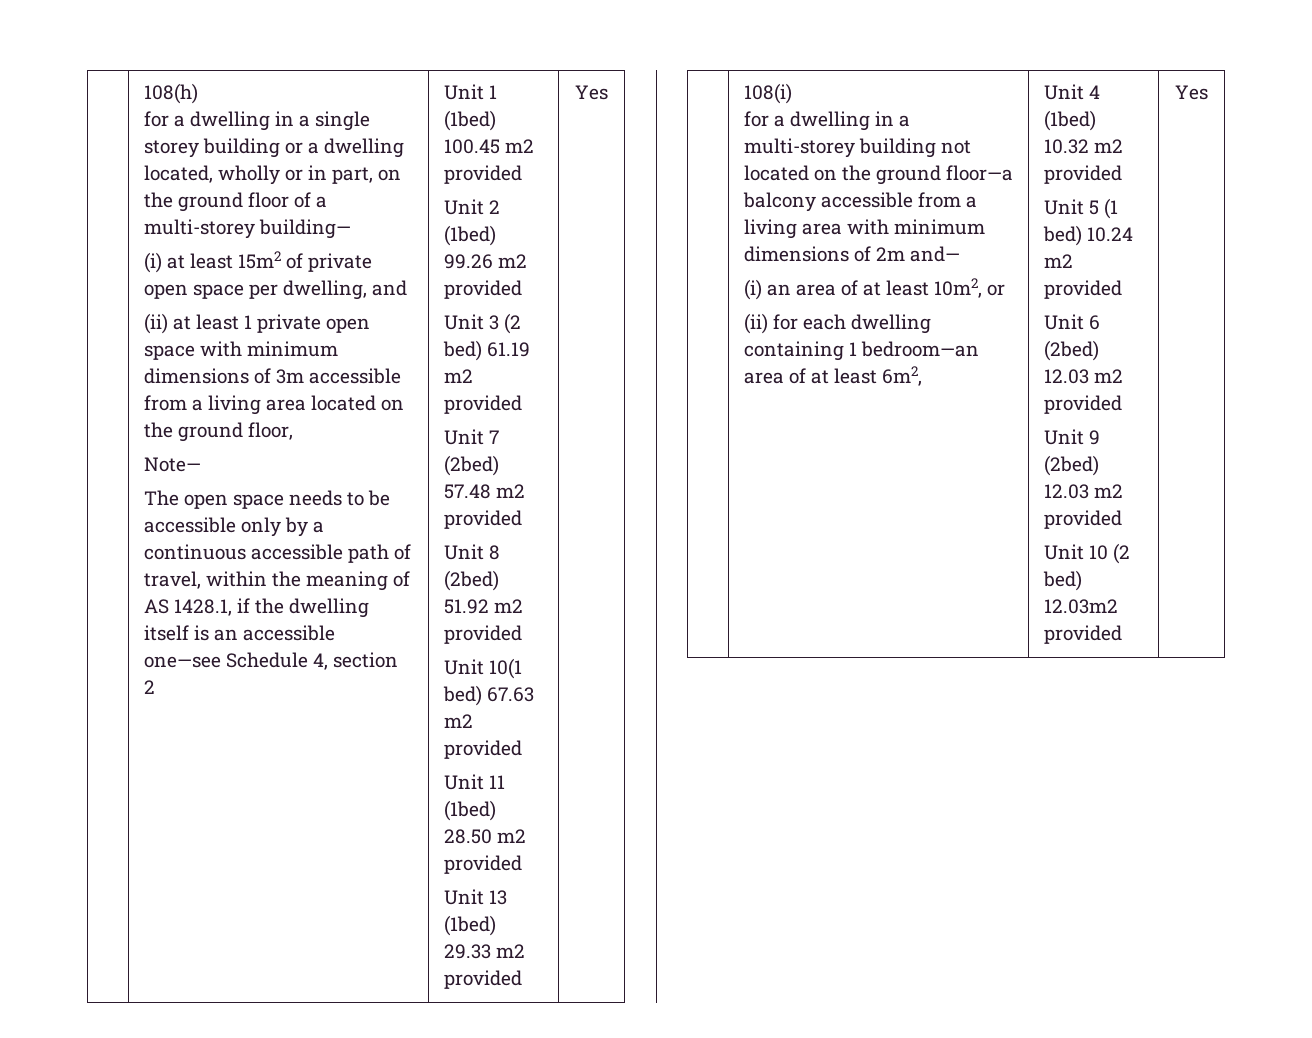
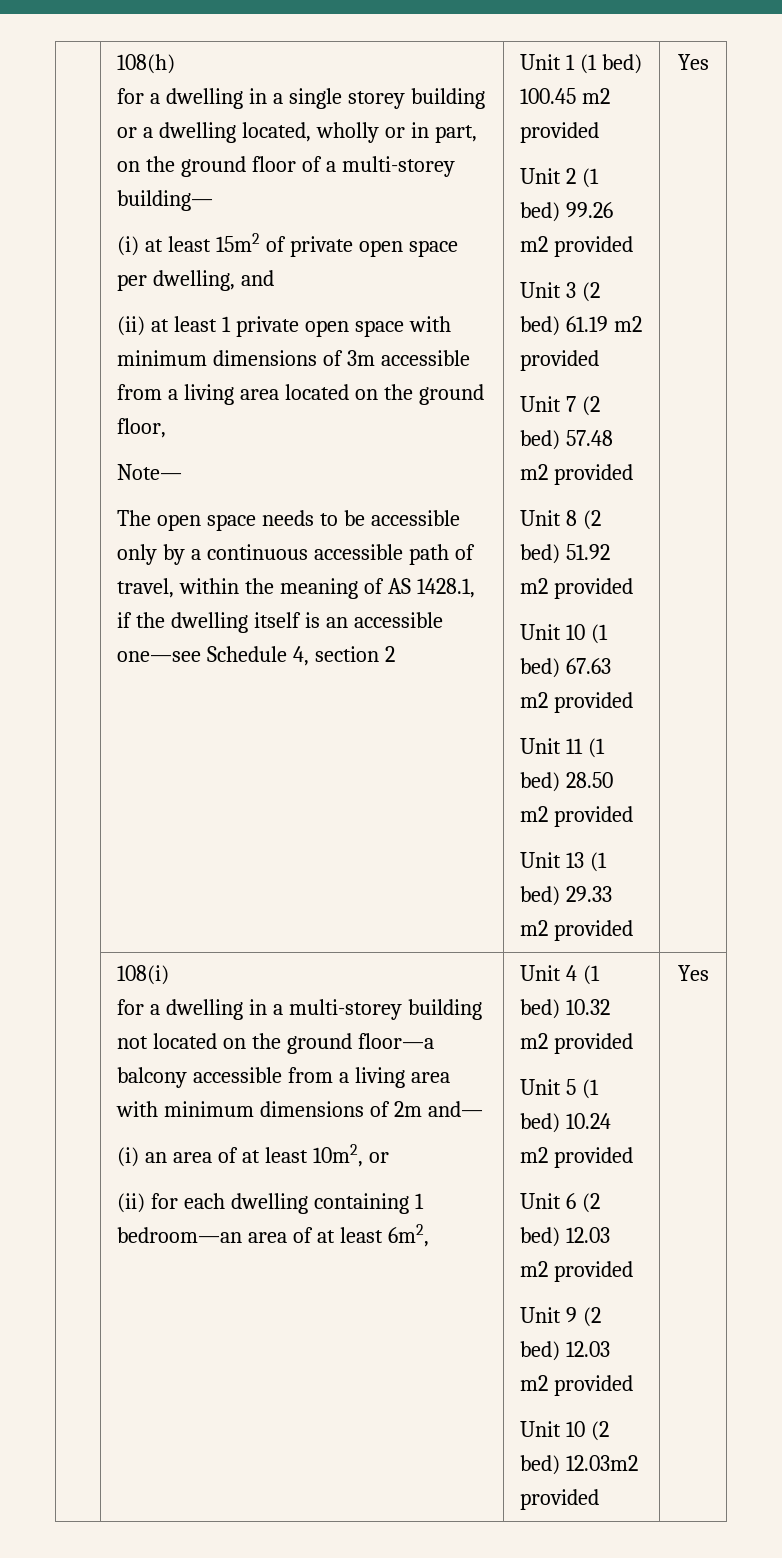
- Unit 1 (1bed) 100.45 m2 provided
+ Unit 1 (1 bed) 100.45 m2 provided
- Unit 2 (1bed) 99.26 m2 provided
+ Unit 2 (1 bed) 99.26 m2 provided
- Unit 7 (2bed) 57.48 m2 provided
+ Unit 7 (2 bed) 57.48 m2 provided
- Unit 8 (2bed) 51.92 m2 provided
+ Unit 8 (2 bed) 51.92 m2 provided
- Unit 10(1 bed) 67.63 m2 provided
+ Unit 10 (1 bed) 67.63 m2 provided
- Unit 11 (1bed) 28.50 m2 provided
+ Unit 11 (1 bed) 28.50 m2 provided
- Unit 13 (1bed) 29.33 m2 provided
+ Unit 13 (1 bed) 29.33 m2 provided
- Unit 4 (1bed) 10.32 m2 provided
+ Unit 4 (1 bed) 10.32 m2 provided
- Unit 6 (2bed) 12.03 m2 provided
+ Unit 6 (2 bed) 12.03 m2 provided
- Unit 9 (2bed) 12.03 m2 provided
+ Unit 9 (2 bed) 12.03 m2 provided

